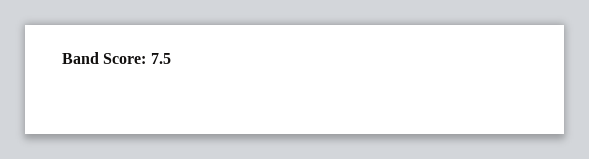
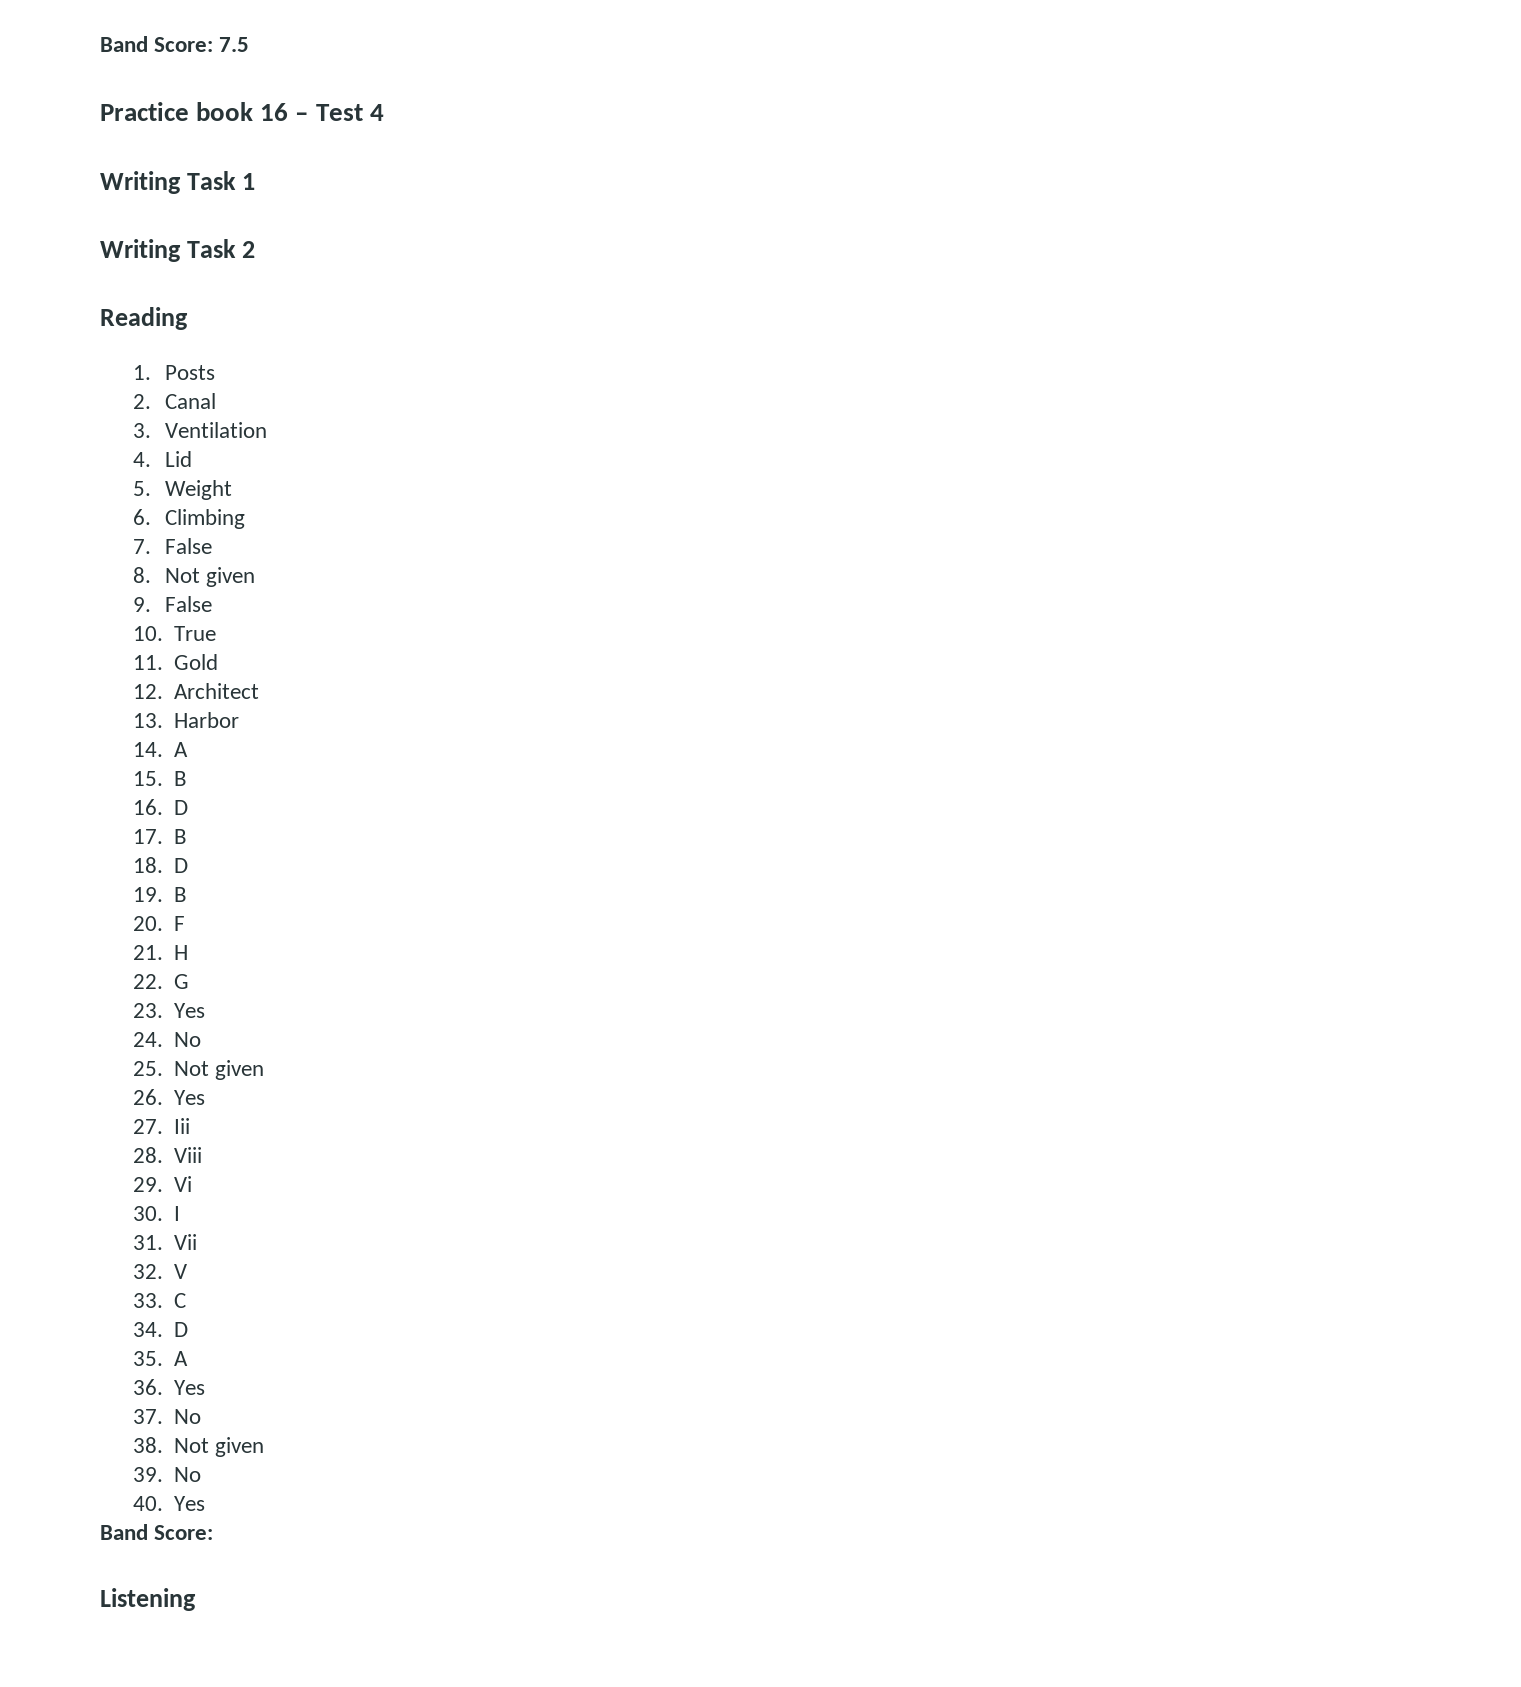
+ Practice book 16 – Test 4
+ Writing Task 1
+ Writing Task 2
+ Reading
+ 1. Posts
+ 2. Canal
+ 3. Ventilation
+ 4. Lid
+ 5. Weight
+ 6. Climbing
+ 7. False
+ 8. Not given
+ 9. False
+ 10. True
+ 11. Gold
+ 12. Architect
+ 13. Harbor
+ 14. A
+ 15. B
+ 16. D
+ 17. B
+ 18. D
+ 19. B
+ 20. F
+ 21. H
+ 22. G
+ 23. Yes
+ 24. No
+ 25. Not given
+ 26. Yes
+ 27. Iii
+ 28. Viii
+ 29. Vi
+ 30. I
+ 31. Vii
+ 32. V
+ 33. C
+ 34. D
+ 35. A
+ 36. Yes
+ 37. No
+ 38. Not given
+ 39. No
+ 40. Yes
+ Band Score:
+ Listening

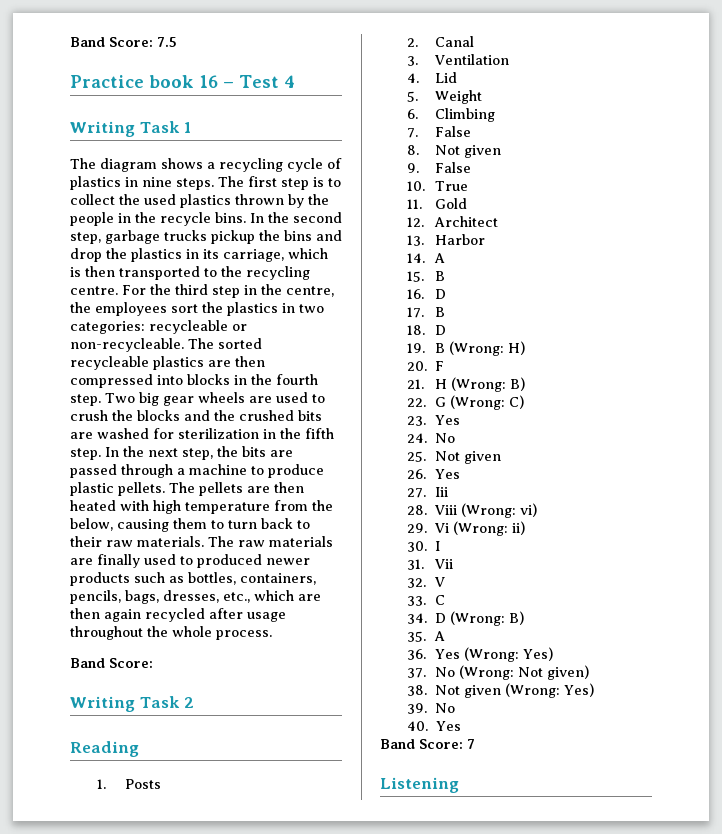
+ The diagram shows a recycling cycle of plastics in nine steps. The first step is to collect the used plastics thrown by the people in the recycle bins. In the second step, garbage trucks pickup the bins and drop the plastics in its carriage, which is then transported to the recycling centre. For the third step in the centre, the employees sort the plastics in two categories: recycleable or non-recycleable. The sorted recycleable plastics are then compressed into blocks in the fourth step. Two big gear wheels are used to crush the blocks and the crushed bits are washed for sterilization in the fifth step. In the next step, the bits are passed through a machine to produce plastic pellets. The pellets are then heated with high temperature from the below, causing them to turn back to their raw materials. The raw materials are finally used to produced newer products such as bottles, containers, pencils, bags, dresses, etc., which are then again recycled after usage throughout the whole process.
+ Band Score:
- 19. B
+ 19. B (Wrong: H)
- 21. H
+ 21. H (Wrong: B)
- 22. G
+ 22. G (Wrong: C)
- 28. Viii
+ 28. Viii (Wrong: vi)
- 29. Vi
+ 29. Vi (Wrong: ii)
- 34. D
+ 34. D (Wrong: B)
- 36. Yes
+ 36. Yes (Wrong: Yes)
- 37. No
+ 37. No (Wrong: Not given)
- 38. Not given
+ 38. Not given (Wrong: Yes)
  40. Yes
- Band Score:
+ Band Score: 7

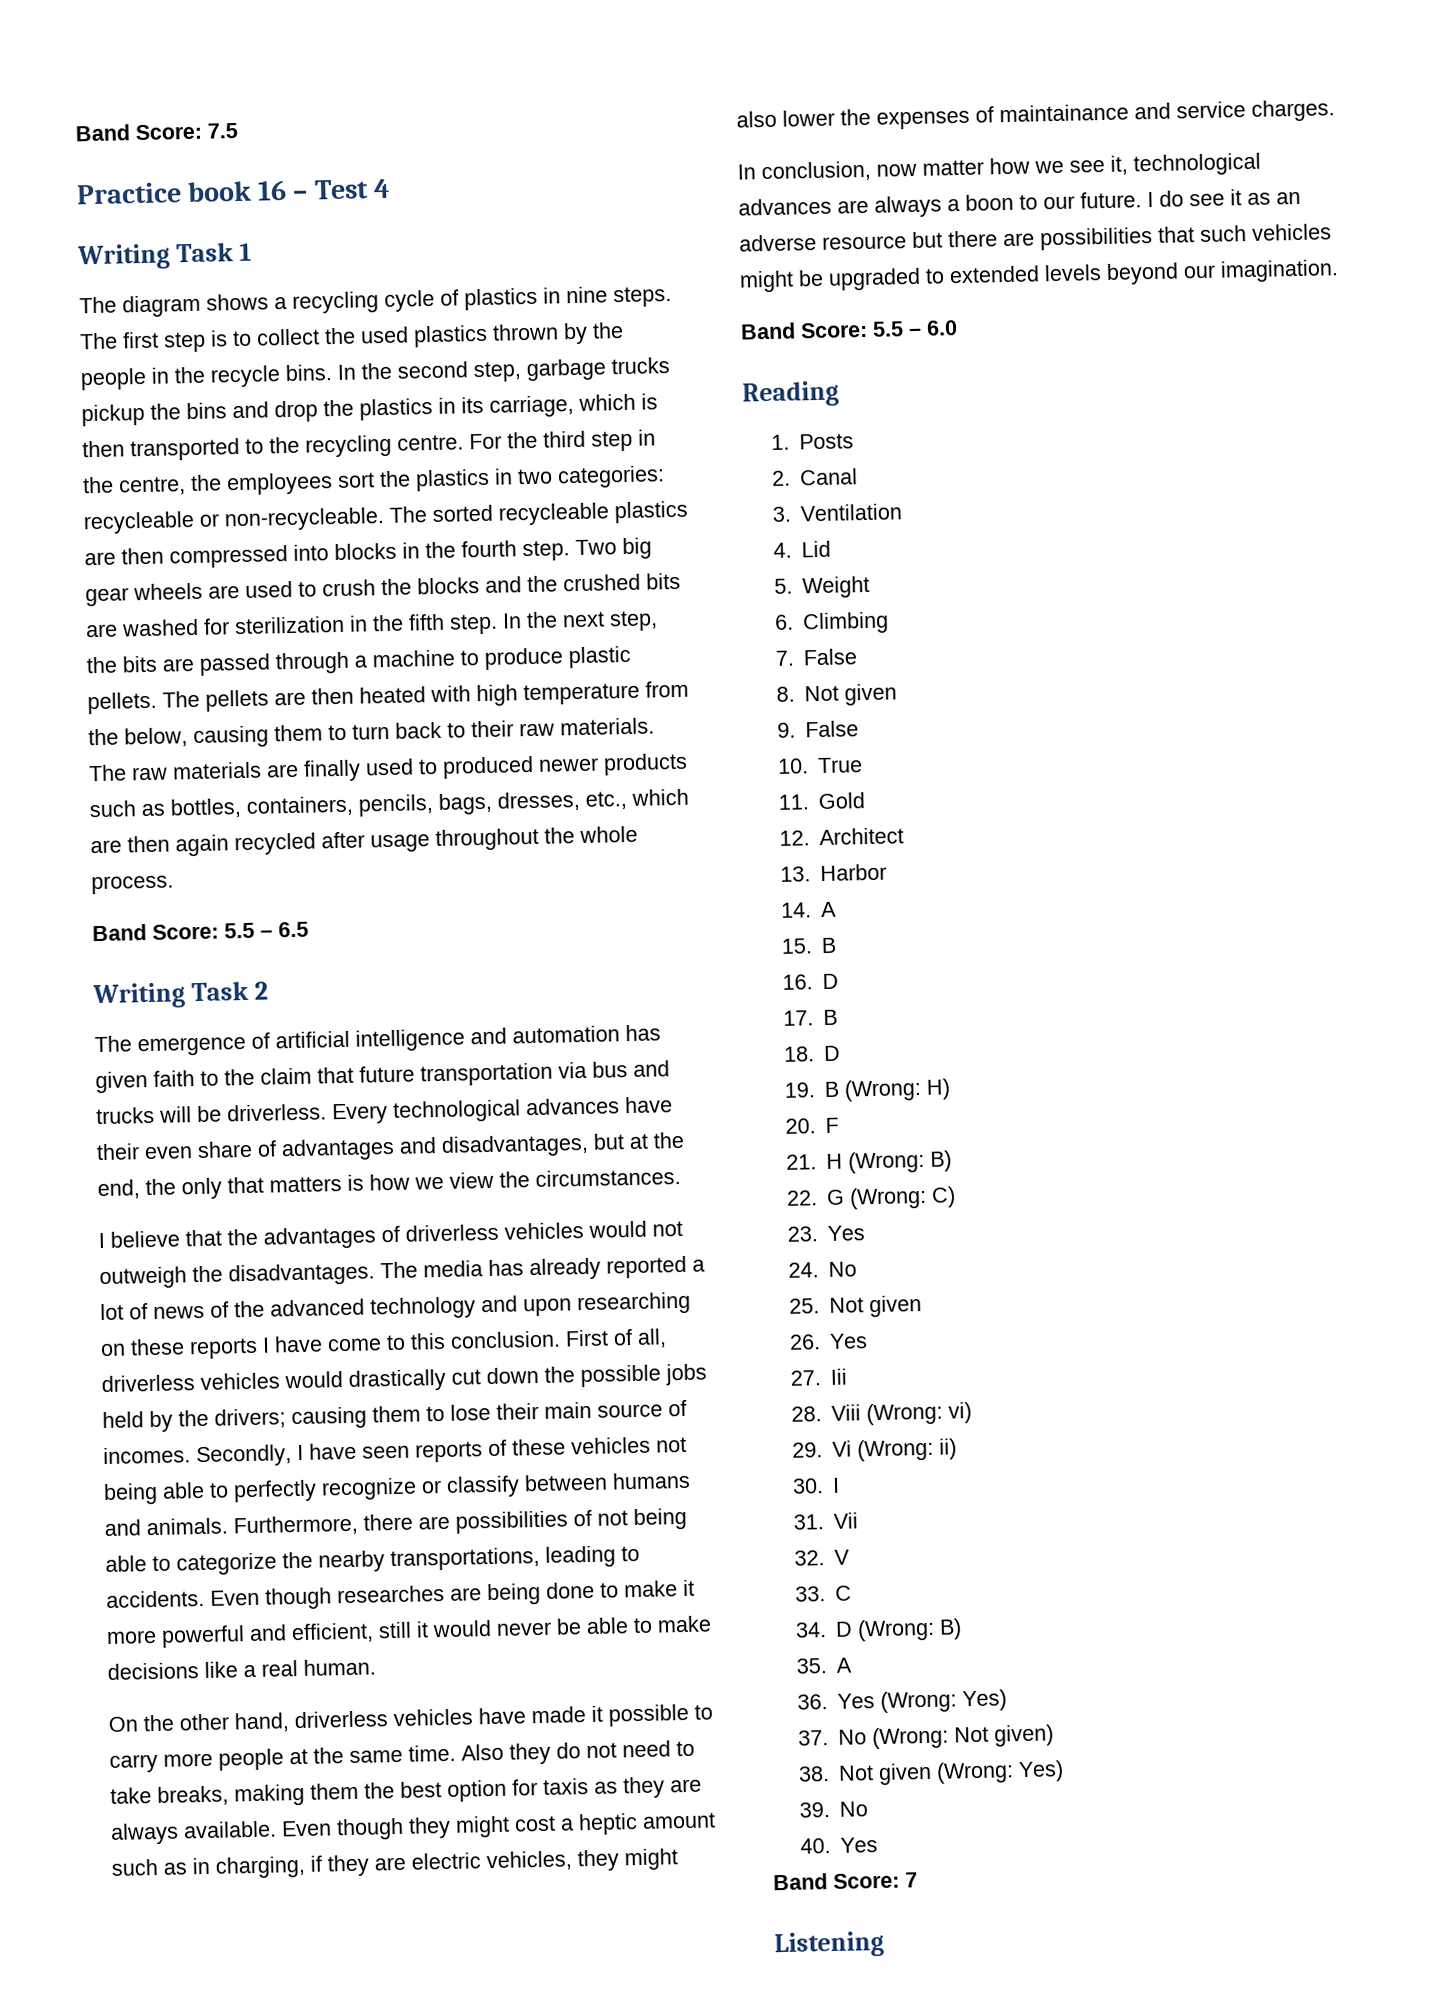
  The raw materials are finally used to produced newer products such as bottles, containers, pencils, bags, dresses, etc., which are then again recycled after usage throughout the whole process.
- Band Score:
+ Band Score: 5.5 – 6.5
+ The emergence of artificial intelligence and automation has given faith to the claim that future transportation via bus and trucks will be driverless. Every technological advances have their even share of advantages and disadvantages, but at the end, the only that matters is how we view the circumstances.
+ I believe that the advantages of driverless vehicles would not outweigh the disadvantages. The media has already reported a lot of news of the advanced technology and upon researching on these reports I have come to this conclusion. First of all, driverless vehicles would drastically cut down the possible jobs held by the drivers; causing them to lose their main source of incomes. Secondly, I have seen reports of these vehicles not being able to perfectly recognize or classify between humans and animals. Furthermore, there are possibilities of not being able to categorize the nearby transportations, leading to accidents. Even though researches are being done to make it more powerful and efficient, still it would never be able to make decisions like a real human.
+ On the other hand, driverless vehicles have made it possible to carry more people at the same time. Also they do not need to take breaks, making them the best option for taxis as they are always available. Even though they might cost a heptic amount such as in charging, if they are electric vehicles, they might also lower the expenses of maintainance and service charges.
+ In conclusion, now matter how we see it, technological advances are always a boon to our future. I do see it as an adverse resource but there are possibilities that such vehicles might be upgraded to extended levels beyond our imagination.
+ Band Score: 5.5 – 6.0

